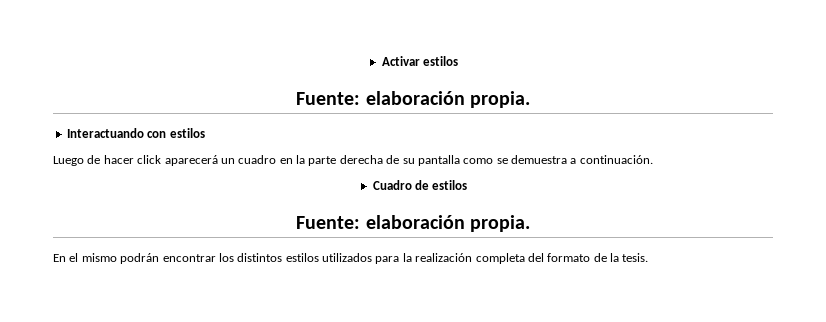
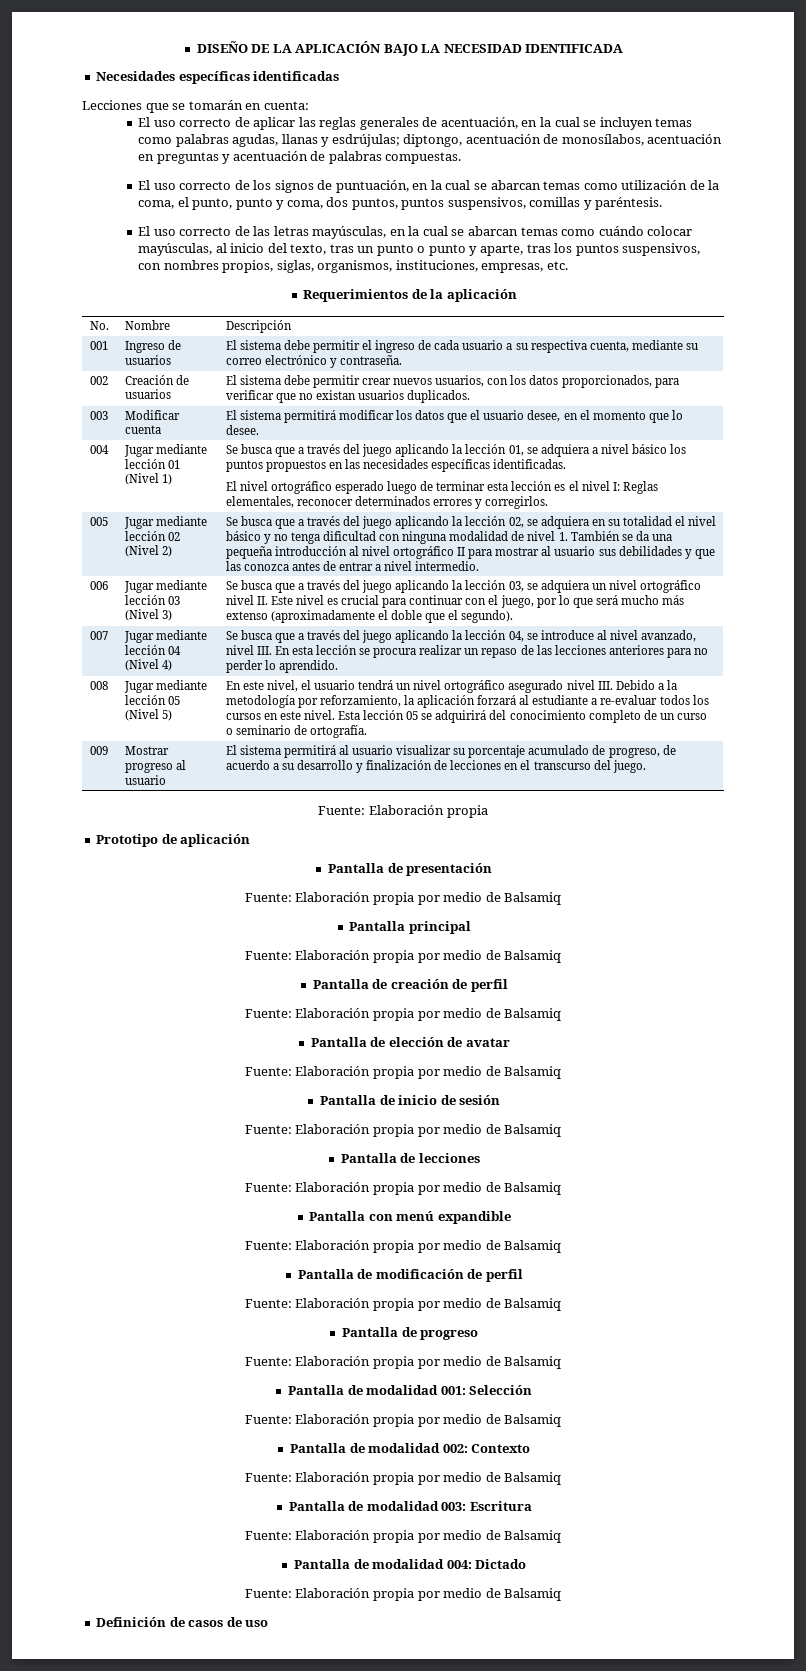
- Activar estilos
- Fuente: elaboración propia.
- Interactuando con estilos
- Luego de hacer click aparecerá un cuadro en la parte derecha de su pantalla como se demuestra a continuación.
- Cuadro de estilos
- Fuente: elaboración propia.
- En el mismo podrán encontrar los distintos estilos utilizados para la realización completa del formato de la tesis.
+ DISEÑO DE LA APLICACIÓN BAJO LA NECESIDAD IDENTIFICADA
+ Necesidades específicas identificadas
+ Lecciones que se tomarán en cuenta:
+ El uso correcto de aplicar las reglas generales de acentuación, en la cual se incluyen temas como palabras agudas, llanas y esdrújulas; diptongo, acentuación de monosílabos, acentuación en preguntas y acentuación de palabras compuestas.
+ El uso correcto de los signos de puntuación, en la cual se abarcan temas como utilización de la coma, el punto, punto y coma, dos puntos, puntos suspensivos, comillas y paréntesis.
+ El uso correcto de las letras mayúsculas, en la cual se abarcan temas como cuándo colocar mayúsculas, al inicio del texto, tras un punto o punto y aparte, tras los puntos suspensivos, con nombres propios, siglas, organismos, instituciones, empresas, etc.
+ Requerimientos de la aplicación
+ No. | Nombre | Descripción
+ 001 | Ingreso de usuarios | El sistema debe permitir el ingreso de cada usuario a su respectiva cuenta, mediante su correo electrónico y contraseña.
+ 002 | Creación de usuarios | El sistema debe permitir crear nuevos usuarios, con los datos proporcionados, para verificar que no existan usuarios duplicados.
+ 003 | Modificar cuenta | El sistema permitirá modificar los datos que el usuario desee, en el momento que lo desee.
+ 004 | Jugar mediante lección 01 (Nivel 1) | Se busca que a través del juego aplicando la lección 01, se adquiera a nivel básico los puntos propuestos en las necesidades específicas identificadas.
+ El nivel ortográfico esperado luego de terminar esta lección es el nivel I: Reglas elementales, reconocer determinados errores y corregirlos.
+ 005 | Jugar mediante lección 02 (Nivel 2) | Se busca que a través del juego aplicando la lección 02, se adquiera en su totalidad el nivel básico y no tenga dificultad con ninguna modalidad de nivel 1. También se da una pequeña introducción al nivel ortográfico II para mostrar al usuario sus debilidades y que las conozca antes de entrar a nivel intermedio.
+ 006 | Jugar mediante lección 03 (Nivel 3) | Se busca que a través del juego aplicando la lección 03, se adquiera un nivel ortográfico nivel II. Este nivel es crucial para continuar con el juego, por lo que será mucho más extenso (aproximadamente el doble que el segundo).
+ 007 | Jugar mediante lección 04 (Nivel 4) | Se busca que a través del juego aplicando la lección 04, se introduce al nivel avanzado, nivel III. En esta lección se procura realizar un repaso de las lecciones anteriores para no perder lo aprendido.
+ 008 | Jugar mediante lección 05 (Nivel 5) | En este nivel, el usuario tendrá un nivel ortográfico asegurado nivel III. Debido a la metodología por reforzamiento, la aplicación forzará al estudiante a re-evaluar todos los cursos en este nivel. Esta lección 05 se adquirirá del conocimiento completo de un curso o seminario de ortografía.
+ 009 | Mostrar progreso al usuario | El sistema permitirá al usuario visualizar su porcentaje acumulado de progreso, de acuerdo a su desarrollo y finalización de lecciones en el transcurso del juego.
+ Fuente: Elaboración propia
+ Prototipo de aplicación
+ Pantalla de presentación
+ Fuente: Elaboración propia por medio de Balsamiq
+ Pantalla principal
+ Fuente: Elaboración propia por medio de Balsamiq
+ Pantalla de creación de perfil
+ Fuente: Elaboración propia por medio de Balsamiq
+ Pantalla de elección de avatar
+ Fuente: Elaboración propia por medio de Balsamiq
+ Pantalla de inicio de sesión
+ Fuente: Elaboración propia por medio de Balsamiq
+ Pantalla de lecciones
+ Fuente: Elaboración propia por medio de Balsamiq
+ Pantalla con menú expandible
+ Fuente: Elaboración propia por medio de Balsamiq
+ Pantalla de modificación de perfil
+ Fuente: Elaboración propia por medio de Balsamiq
+ Pantalla de progreso
+ Fuente: Elaboración propia por medio de Balsamiq
+ Pantalla de modalidad 001: Selección
+ Fuente: Elaboración propia por medio de Balsamiq
+ Pantalla de modalidad 002: Contexto
+ Fuente: Elaboración propia por medio de Balsamiq
+ Pantalla de modalidad 003: Escritura
+ Fuente: Elaboración propia por medio de Balsamiq
+ Pantalla de modalidad 004: Dictado
+ Fuente: Elaboración propia por medio de Balsamiq
+ Definición de casos de uso

